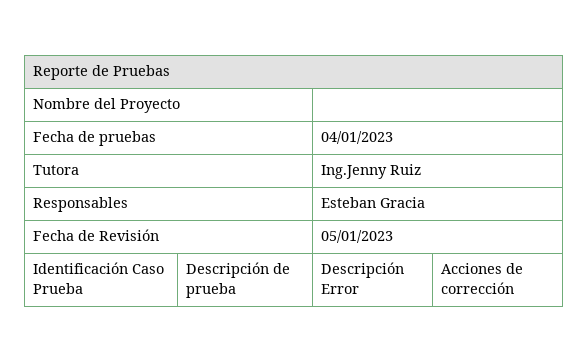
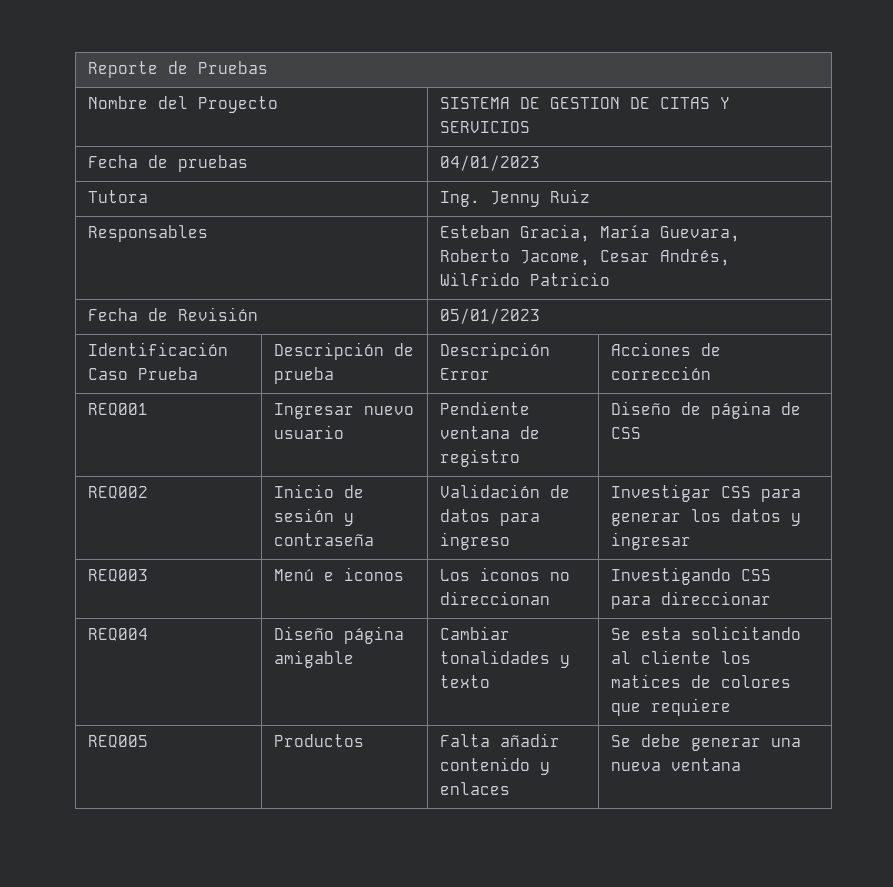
- Nombre del Proyecto |
+ Nombre del Proyecto | SISTEMA DE GESTION DE CITAS Y SERVICIOS
- Tutora | Ing.Jenny Ruiz
+ Tutora | Ing. Jenny Ruiz
- Responsables | Esteban Gracia
+ Responsables | Esteban Gracia, María Guevara, Roberto Jacome, Cesar Andrés, Wilfrido Patricio
+ REQ001 | Ingresar nuevo usuario | Pendiente ventana de registro | Diseño de página de CSS
+ REQ002 | Inicio de sesión y contraseña | Validación de datos para ingreso | Investigar CSS para generar los datos y ingresar
+ REQ003 | Menú e iconos | Los iconos no direccionan | Investigando CSS para direccionar
+ REQ004 | Diseño página amigable | Cambiar tonalidades y texto | Se esta solicitando al cliente los matices de colores que requiere
+ REQ005 | Productos | Falta añadir contenido y enlaces | Se debe generar una nueva ventana

